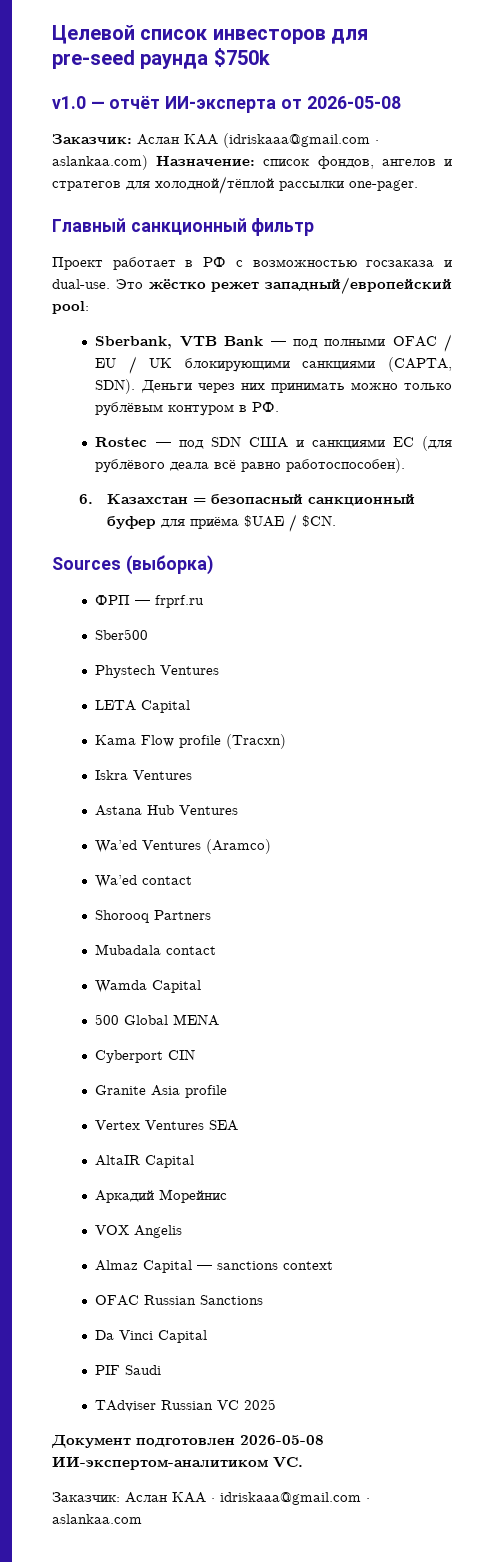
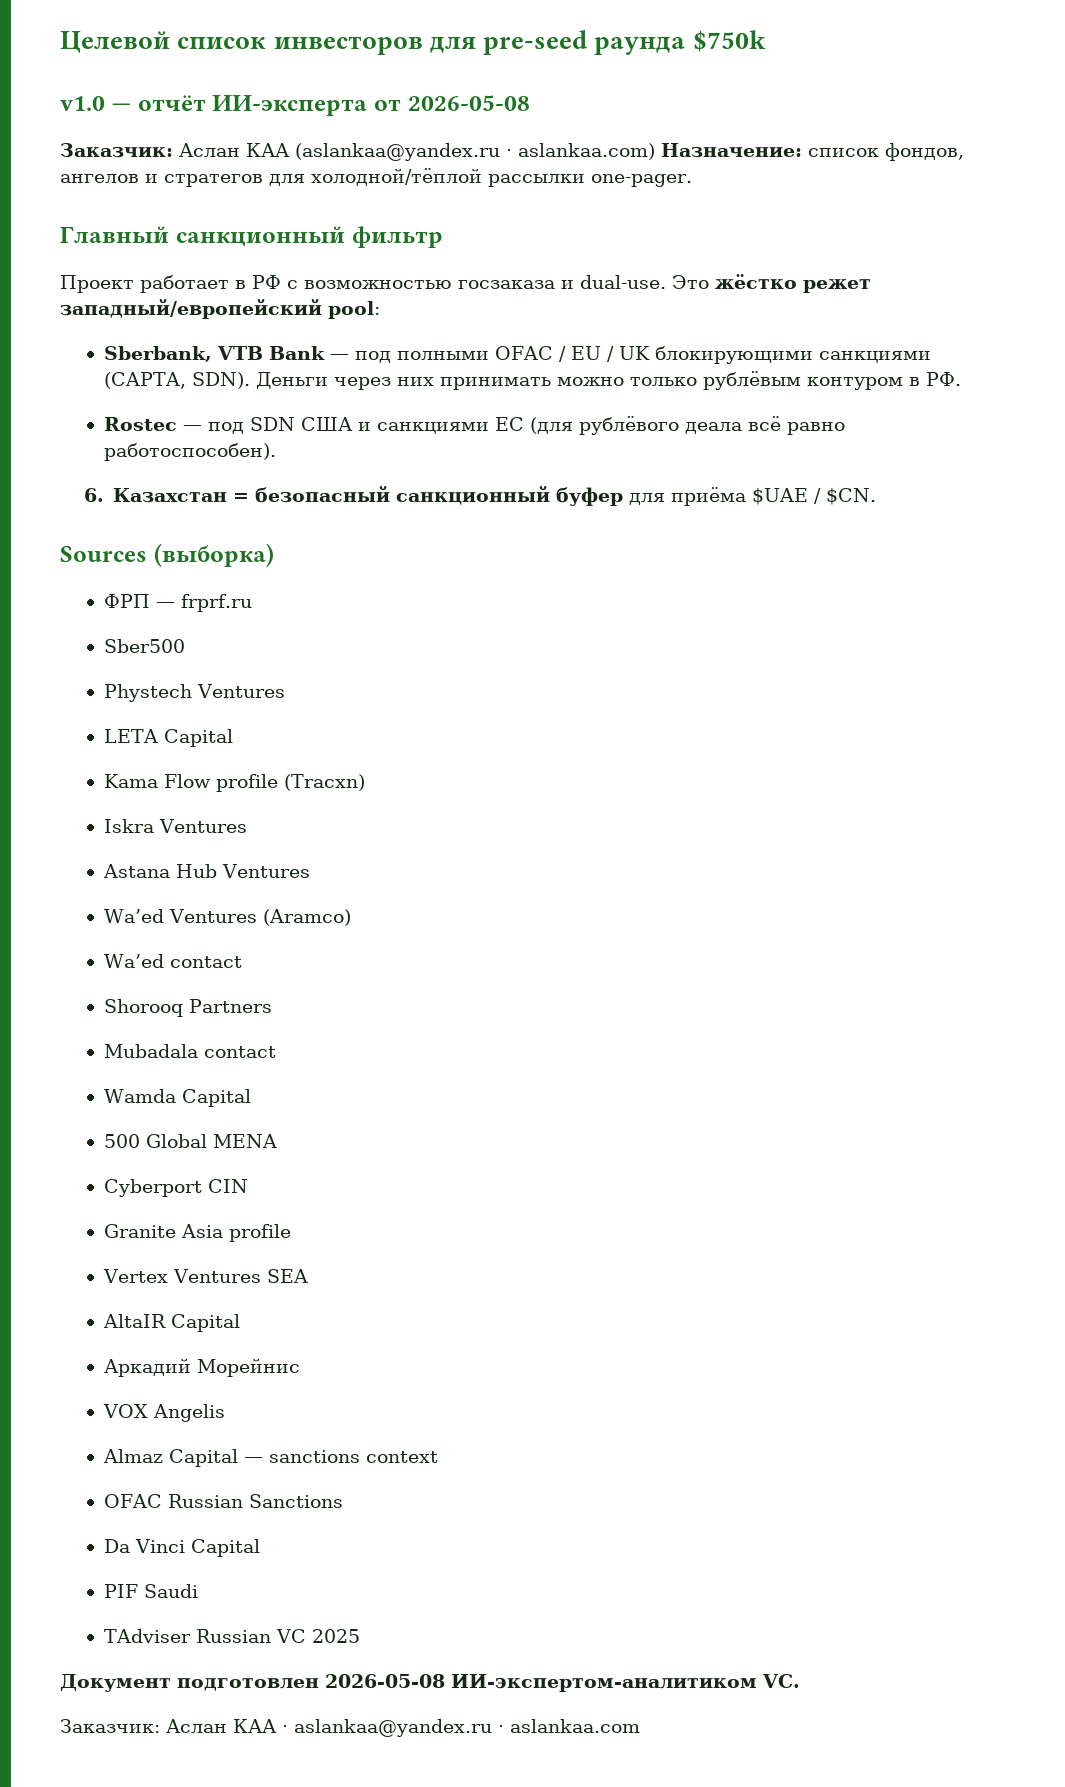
- Заказчик: Аслан КАА (idriskaaa@gmail.com · aslankaa.com) Назначение: список фондов, ангелов и стратегов для холодной/тёплой рассылки one-pager.
+ Заказчик: Аслан КАА (aslankaa@yandex.ru · aslankaa.com) Назначение: список фондов, ангелов и стратегов для холодной/тёплой рассылки one-pager.
- Заказчик: Аслан КАА · idriskaaa@gmail.com · aslankaa.com
+ Заказчик: Аслан КАА · aslankaa@yandex.ru · aslankaa.com

